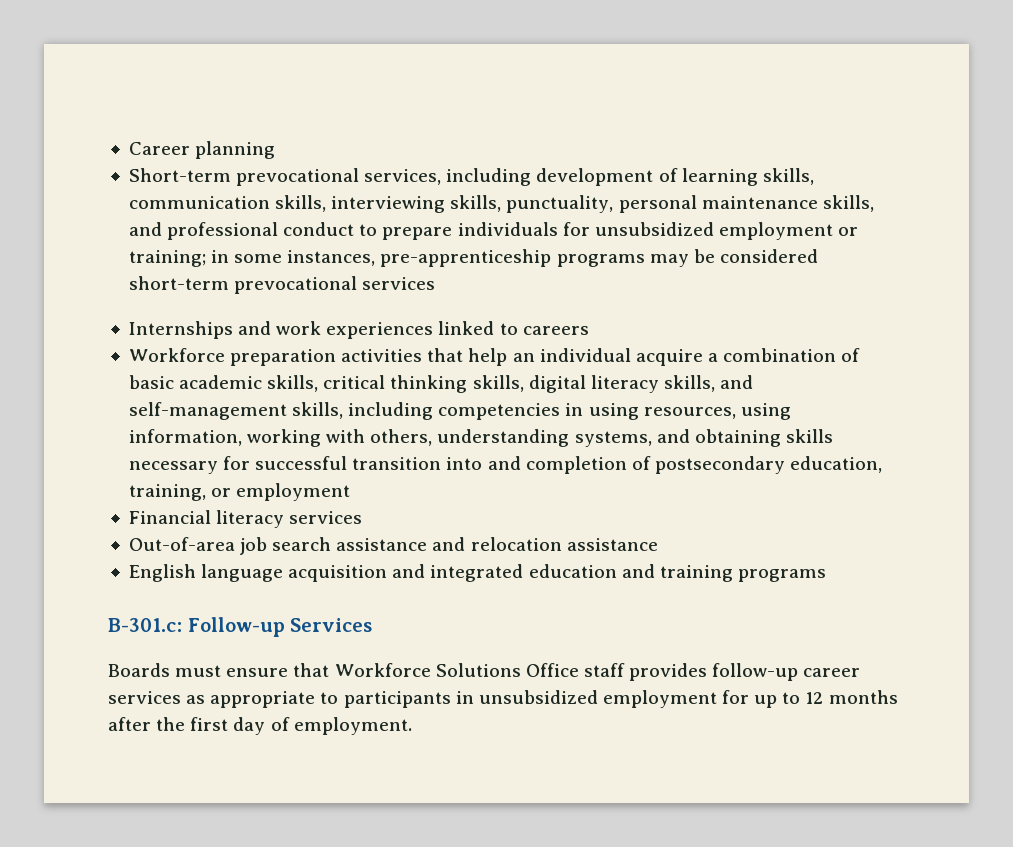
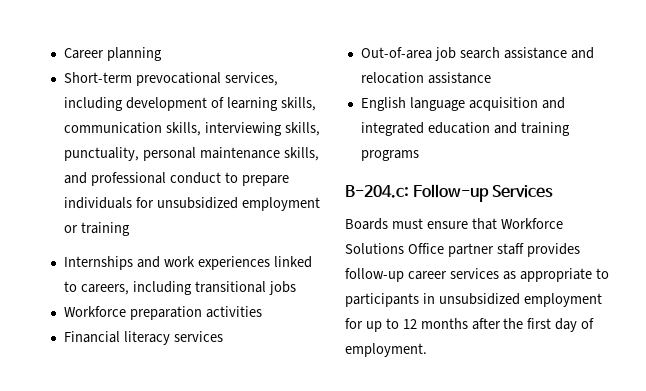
- Short-term prevocational services, including development of learning skills, communication skills, interviewing skills, punctuality, personal maintenance skills, and professional conduct to prepare individuals for unsubsidized employment or training; in some instances, pre-apprenticeship programs may be considered short-term prevocational services
+ Short-term prevocational services, including development of learning skills, communication skills, interviewing skills, punctuality, personal maintenance skills, and professional conduct to prepare individuals for unsubsidized employment or training
- Internships and work experiences linked to careers
+ Internships and work experiences linked to careers, including transitional jobs
- Workforce preparation activities that help an individual acquire a combination of basic academic skills, critical thinking skills, digital literacy skills, and self-management skills, including competencies in using resources, using information, working with others, understanding systems, and obtaining skills necessary for successful transition into and completion of postsecondary education, training, or employment
+ Workforce preparation activities
- B-301.c: Follow-up Services
+ B-204.c: Follow-up Services
- Boards must ensure that Workforce Solutions Office staff provides follow-up career services as appropriate to participants in unsubsidized employment for up to 12 months after the first day of employment.
+ Boards must ensure that Workforce Solutions Office partner staff provides follow-up career services as appropriate to participants in unsubsidized employment for up to 12 months after the first day of employment.

